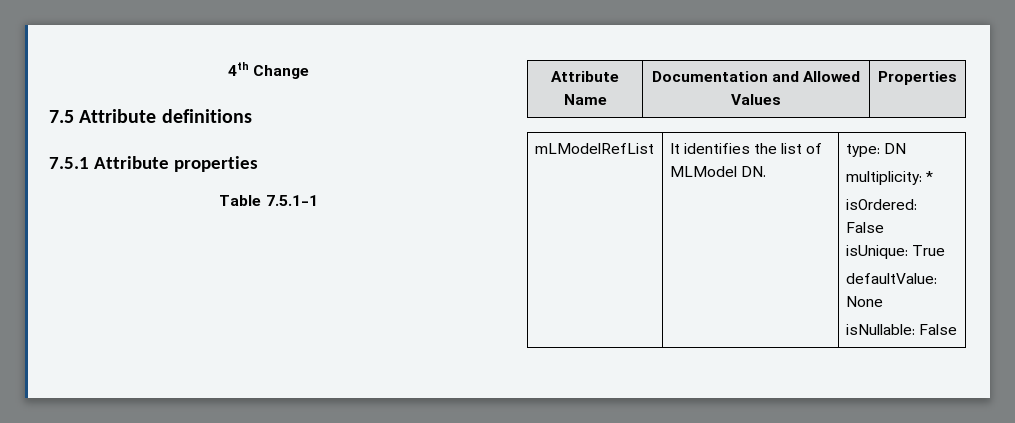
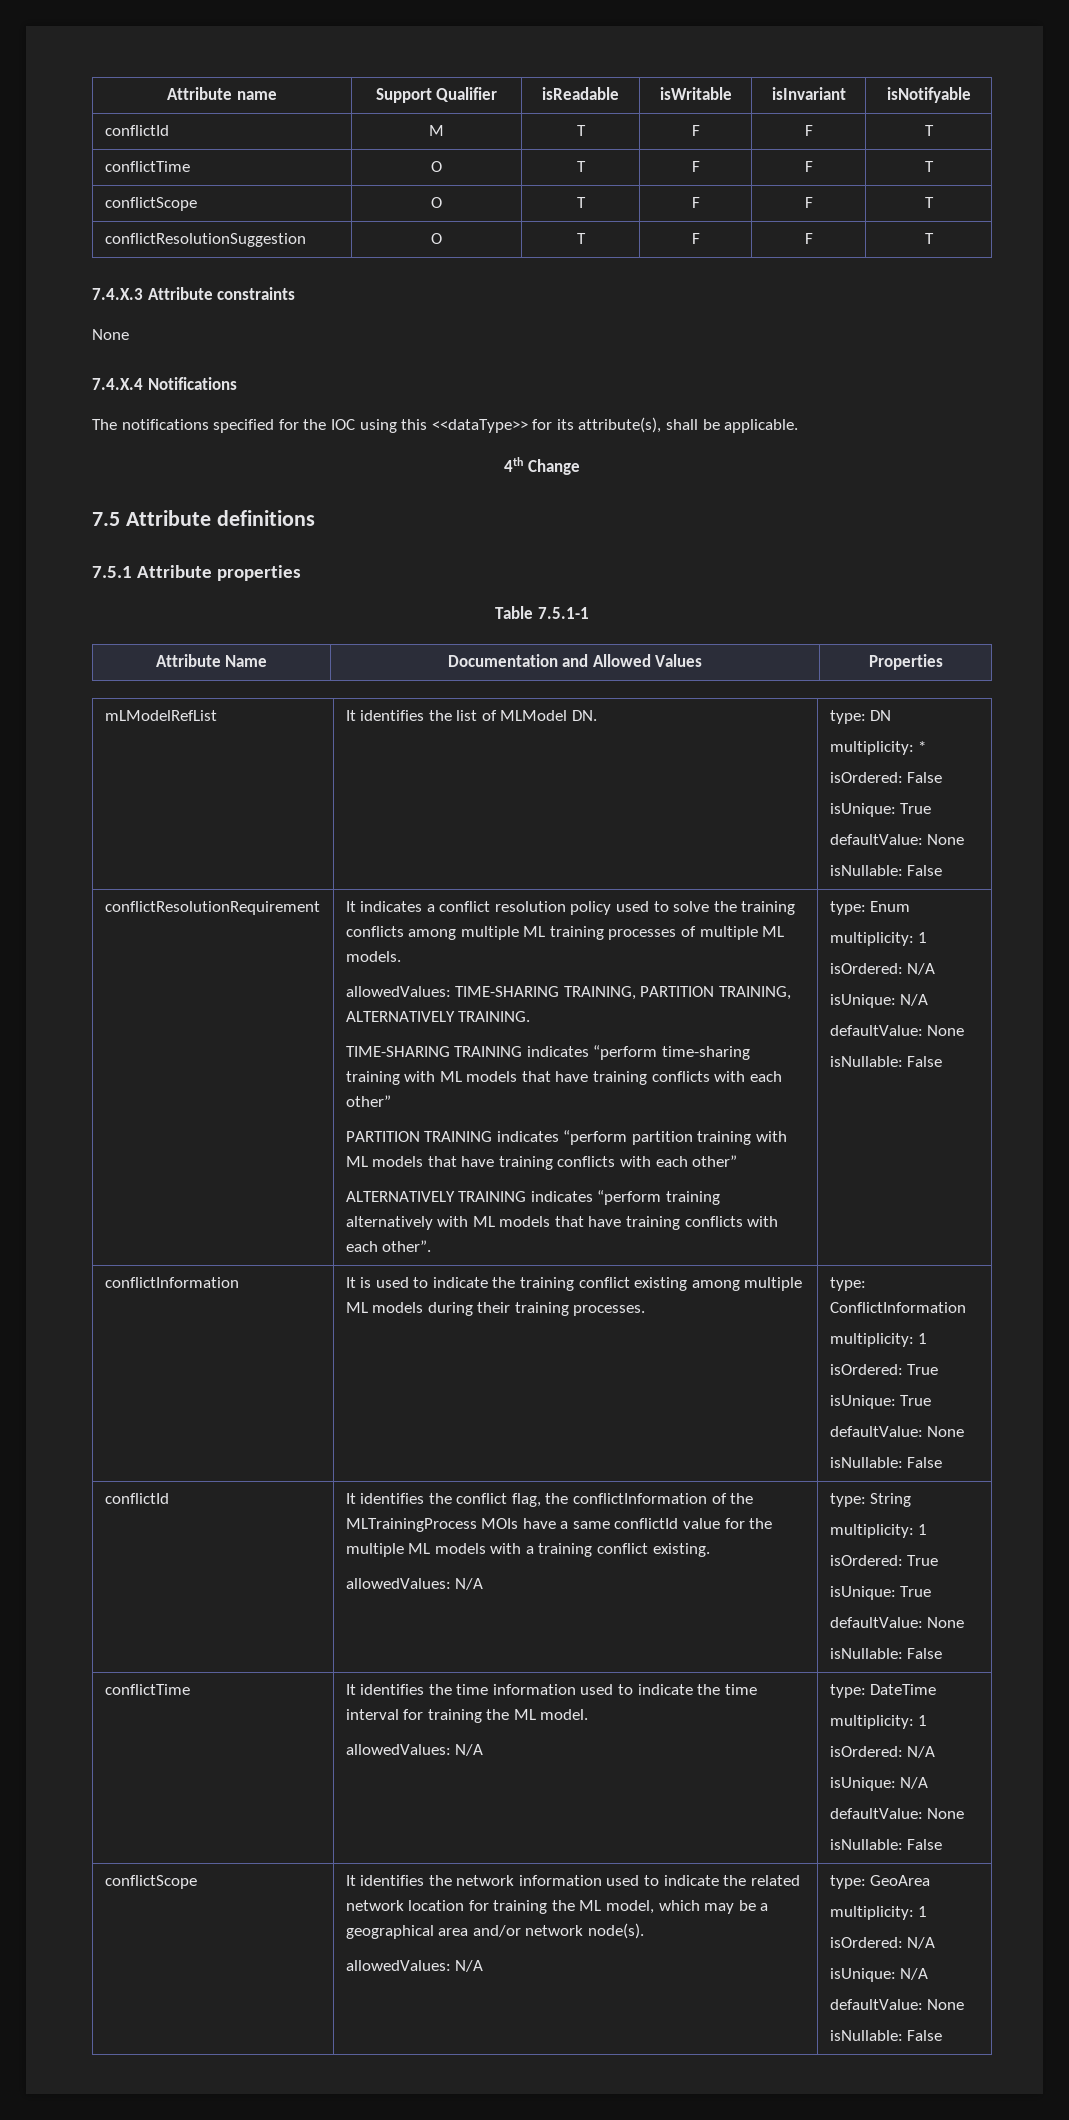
+ Attribute name | Support Qualifier | isReadable | isWritable | isInvariant | isNotifyable
+ conflictId | M | T | F | F | T
+ conflictTime | O | T | F | F | T
+ conflictScope | O | T | F | F | T
+ conflictResolutionSuggestion | O | T | F | F | T
+ 7.4.X.3 Attribute constraints
+ None
+ 7.4.X.4 Notifications
+ The notifications specified for the IOC using this <<dataType>> for its attribute(s), shall be applicable.
+ conflictResolutionRequirement | It indicates a conflict resolution policy used to solve the training conflicts among multiple ML training processes of multiple ML models.
+ allowedValues: TIME-SHARING TRAINING, PARTITION TRAINING, ALTERNATIVELY TRAINING.
+ TIME-SHARING TRAINING indicates “perform time-sharing training with ML models that have training conflicts with each other”
+ PARTITION TRAINING indicates “perform partition training with ML models that have training conflicts with each other”
+ ALTERNATIVELY TRAINING indicates “perform training alternatively with ML models that have training conflicts with each other”. | type: Enum
+ multiplicity: 1
+ isOrdered: N/A
+ isUnique: N/A
+ defaultValue: None
+ isNullable: False
+ conflictInformation | It is used to indicate the training conflict existing among multiple ML models during their training processes. | type: ConflictInformation
+ multiplicity: 1
+ isOrdered: True
+ isUnique: True
+ defaultValue: None
+ isNullable: False
+ conflictId | It identifies the conflict flag, the conflictInformation of the MLTrainingProcess MOIs have a same conflictId value for the multiple ML models with a training conflict existing.
+ allowedValues: N/A | type: String
+ multiplicity: 1
+ isOrdered: True
+ isUnique: True
+ defaultValue: None
+ isNullable: False
+ conflictTime | It identifies the time information used to indicate the time interval for training the ML model.
+ allowedValues: N/A | type: DateTime
+ multiplicity: 1
+ isOrdered: N/A
+ isUnique: N/A
+ defaultValue: None
+ isNullable: False
+ conflictScope | It identifies the network information used to indicate the related network location for training the ML model, which may be a geographical area and/or network node(s).
+ allowedValues: N/A | type: GeoArea
+ multiplicity: 1
+ isOrdered: N/A
+ isUnique: N/A
+ defaultValue: None
+ isNullable: False

